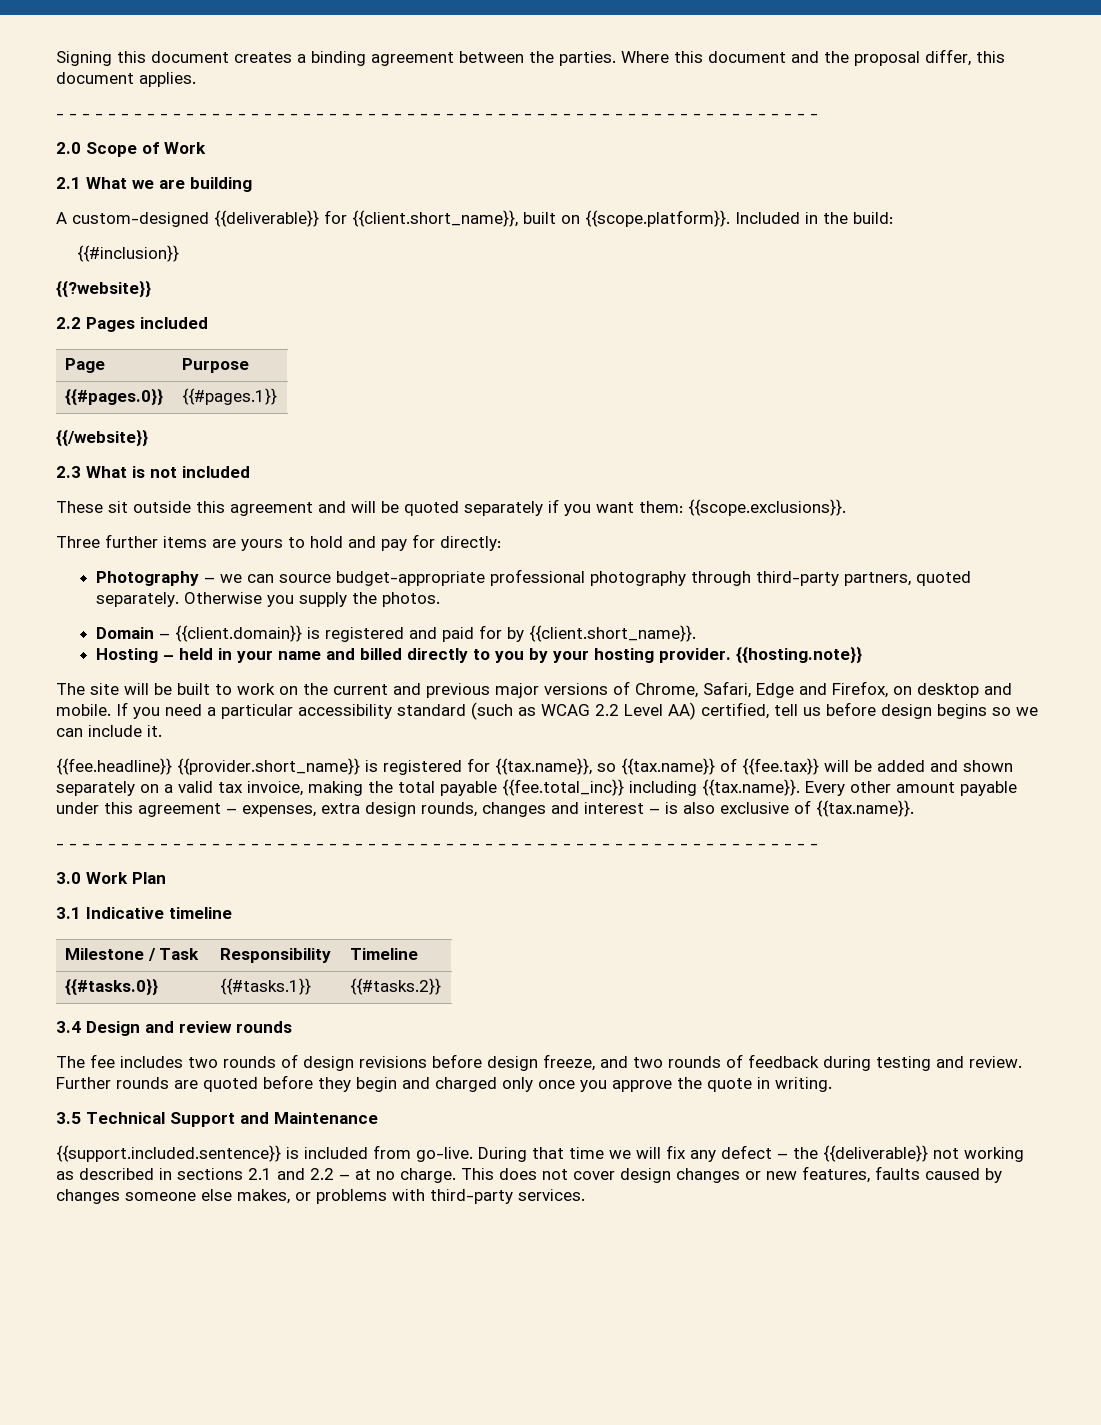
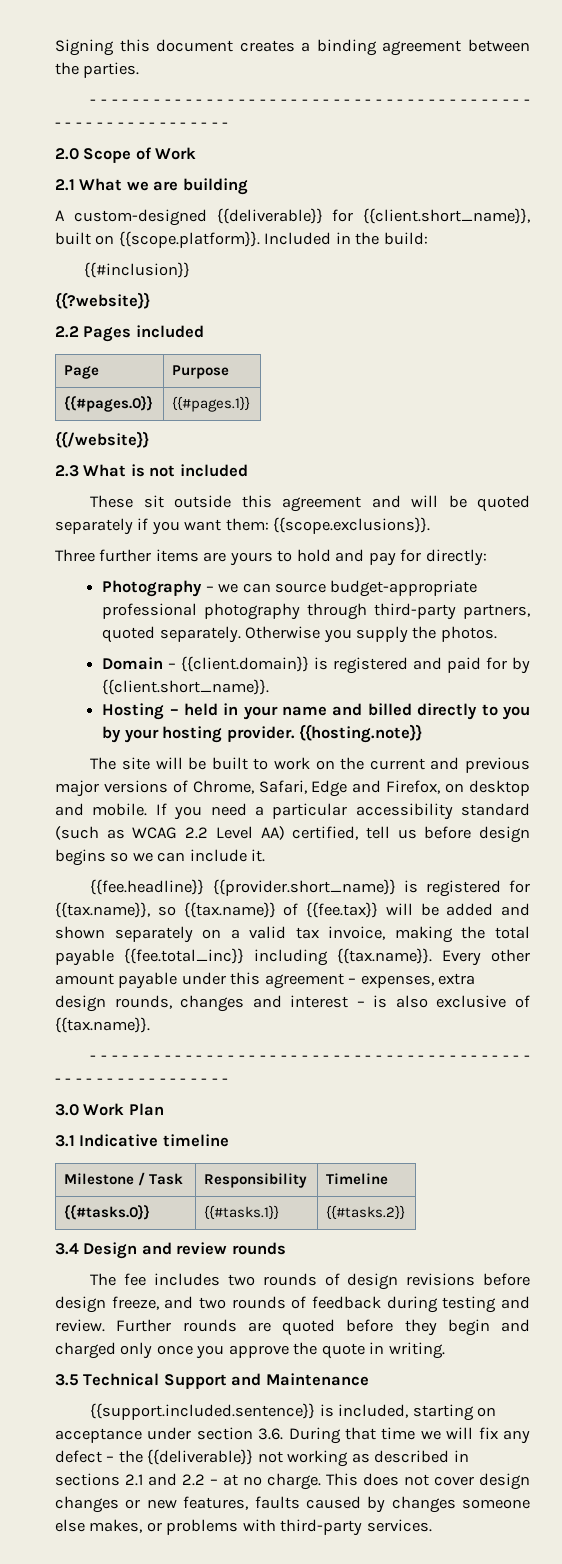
- Where this document and the proposal differ, this document applies.
- {{support.included.sentence}} is included from go-live. During that time we will fix any defect – the {{deliverable}} not working as described in sections 2.1 and 2.2 – at no charge.
+ {{support.included.sentence}} is included, starting on acceptance under section 3.6. During that time we will fix any defect – the {{deliverable}} not working as described in sections 2.1 and 2.2 – at no charge.

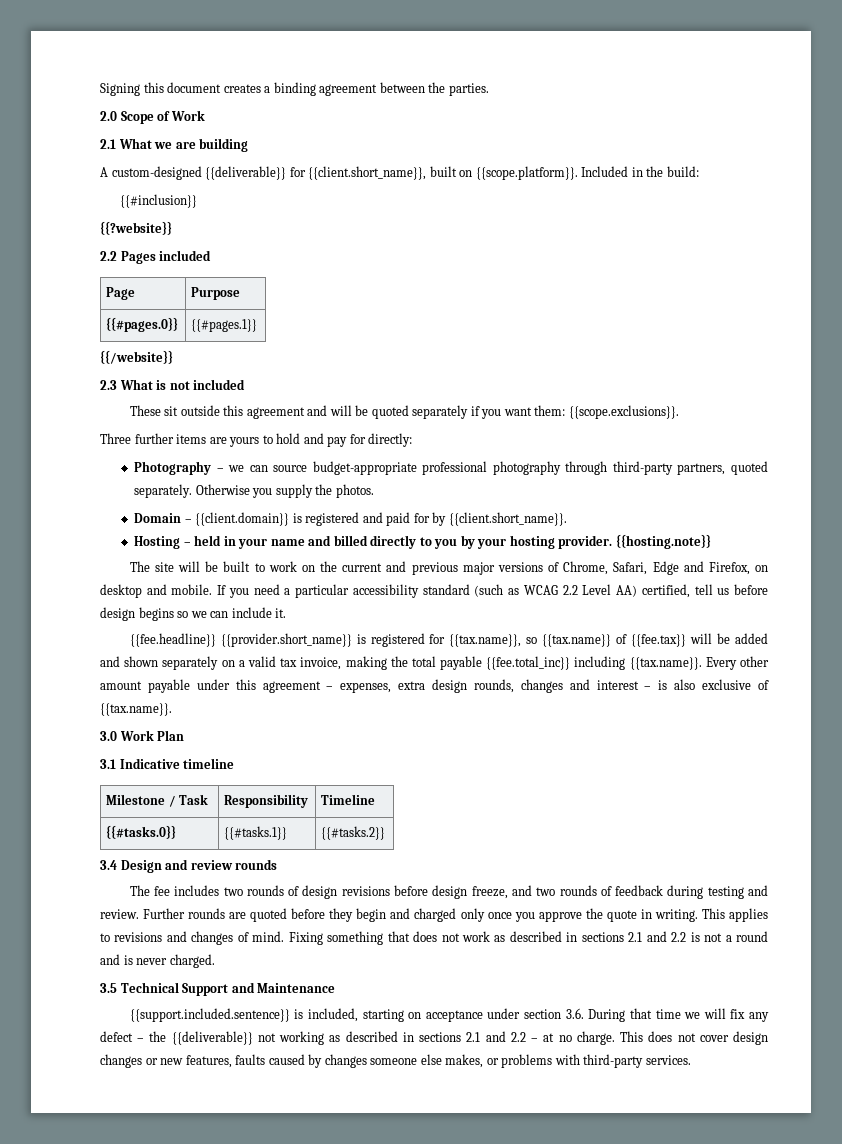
  Signing this document creates a binding agreement between the parties.
- - - - - - - - - - - - - - - - - - - - - - - - - - - - - - - - - - - - - - - - - - - - - - - - - - - - - - - - - - - -
  {{fee.headline}} {{provider.short_name}} is registered for {{tax.name}}, so {{tax.name}} of {{fee.tax}} will be added and shown separately on a valid tax invoice, making the total payable {{fee.total_inc}} including {{tax.name}}. Every other amount payable under this agreement – expenses, extra design rounds, changes and interest – is also exclusive of {{tax.name}}.
- - - - - - - - - - - - - - - - - - - - - - - - - - - - - - - - - - - - - - - - - - - - - - - - - - - - - - - - - - - -
+ This applies to revisions and changes of mind. Fixing something that does not work as described in sections 2.1 and 2.2 is not a round and is never charged.

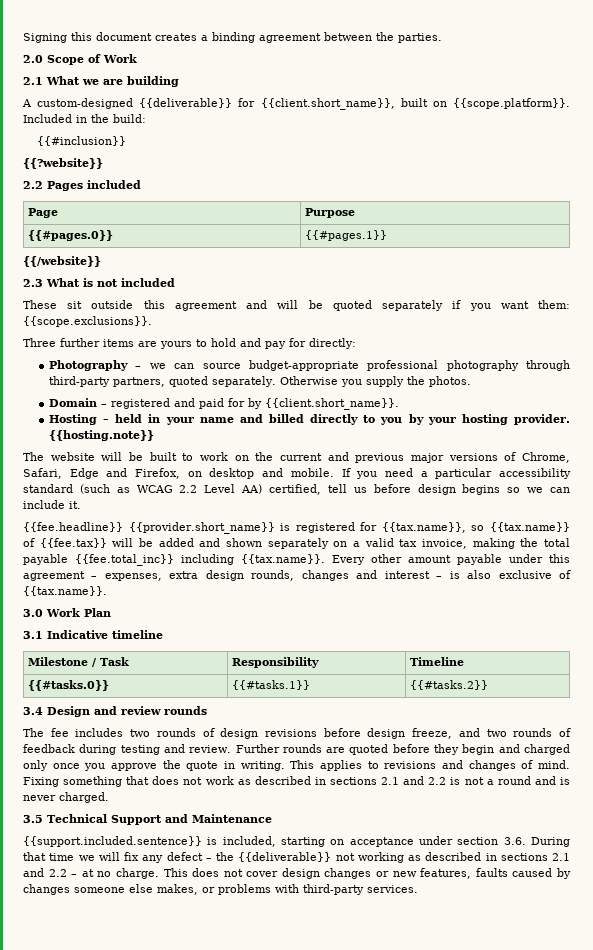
- Domain – {{client.domain}} is registered and paid for by {{client.short_name}}.
+ Domain – registered and paid for by {{client.short_name}}.
- The site will be built to work on the current and previous major versions of Chrome, Safari, Edge and Firefox, on desktop and mobile.
+ The website will be built to work on the current and previous major versions of Chrome, Safari, Edge and Firefox, on desktop and mobile.

